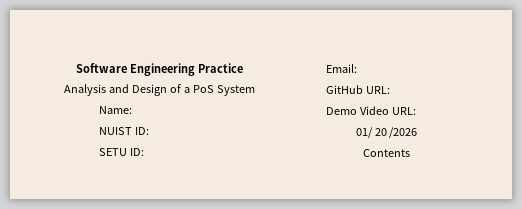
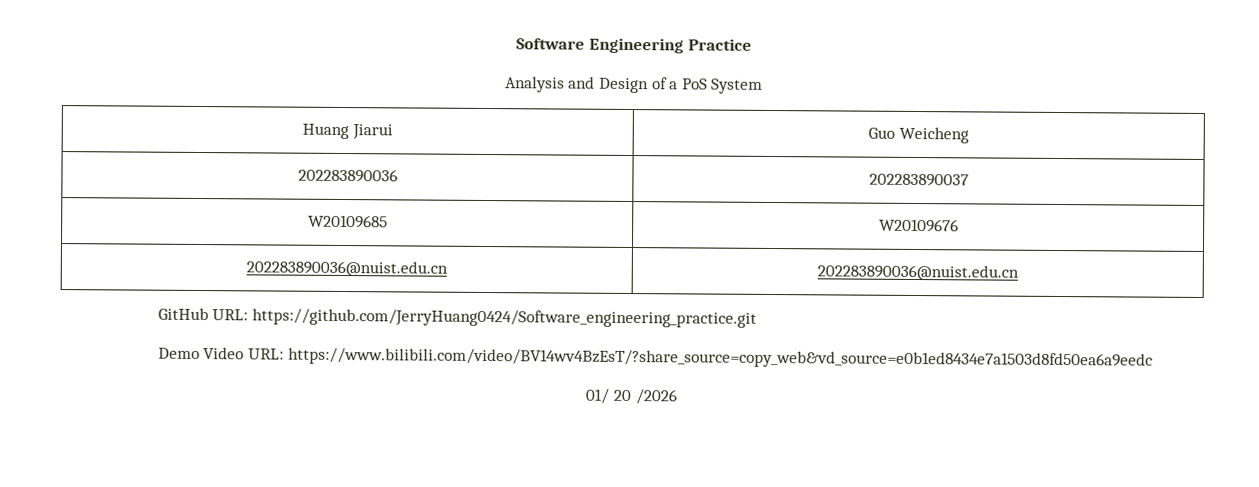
- Name:
- NUIST ID:
- SETU ID:
- Email:
+ Huang Jiarui | Guo Weicheng
+ 202283890036 | 202283890037
+ W20109685 | W20109676
+ 202283890036@nuist.edu.cn | 202283890036@nuist.edu.cn
- GitHub URL:
+ GitHub URL: https://github.com/JerryHuang0424/Software_engineering_practice.git
- Demo Video URL:
+ Demo Video URL: https://www.bilibili.com/video/BV14wv4BzEsT/?share_source=copy_web&vd_source=e0b1ed8434e7a1503d8fd50ea6a9eedc
- Contents

